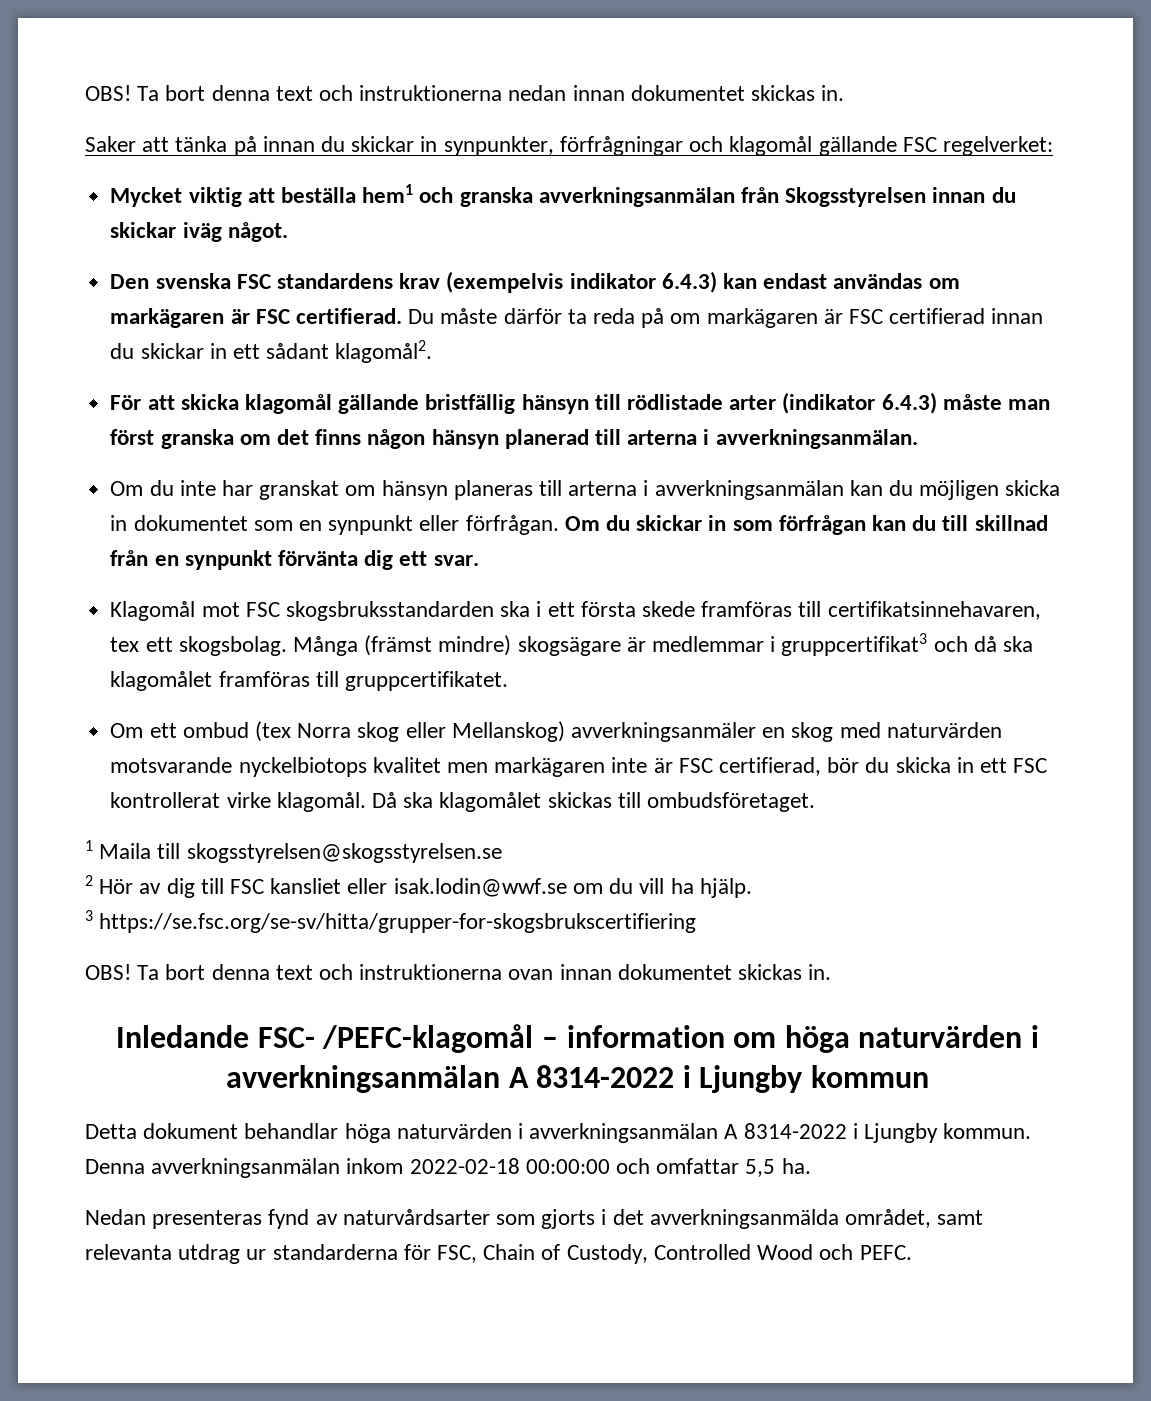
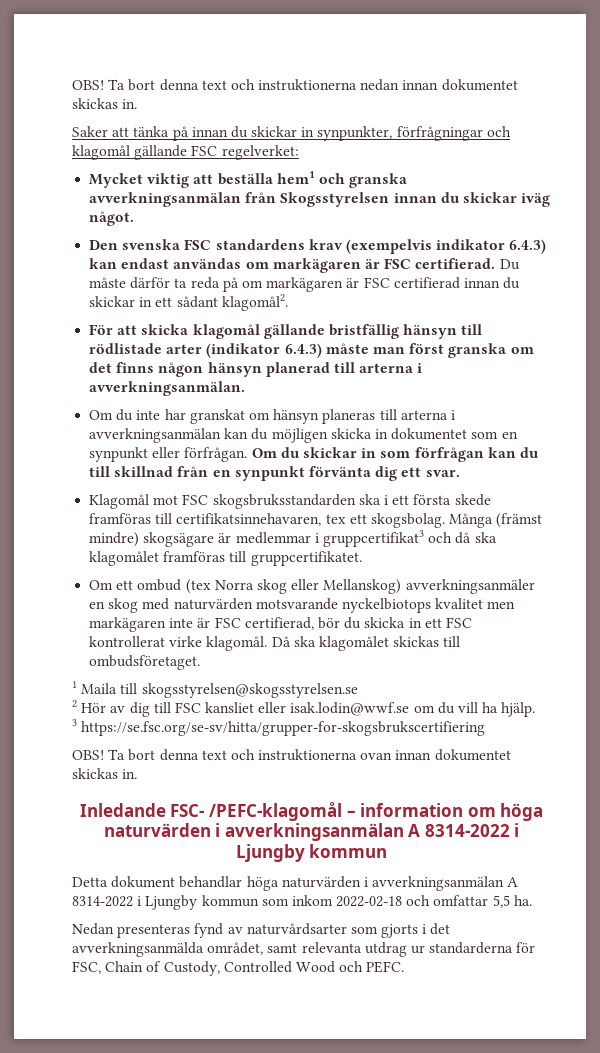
- Detta dokument behandlar höga naturvärden i avverkningsanmälan A 8314-2022 i Ljungby kommun. Denna avverkningsanmälan inkom 2022-02-18 00:00:00 och omfattar 5,5 ha.
+ Detta dokument behandlar höga naturvärden i avverkningsanmälan A 8314-2022 i Ljungby kommun som inkom 2022-02-18 och omfattar 5,5 ha.

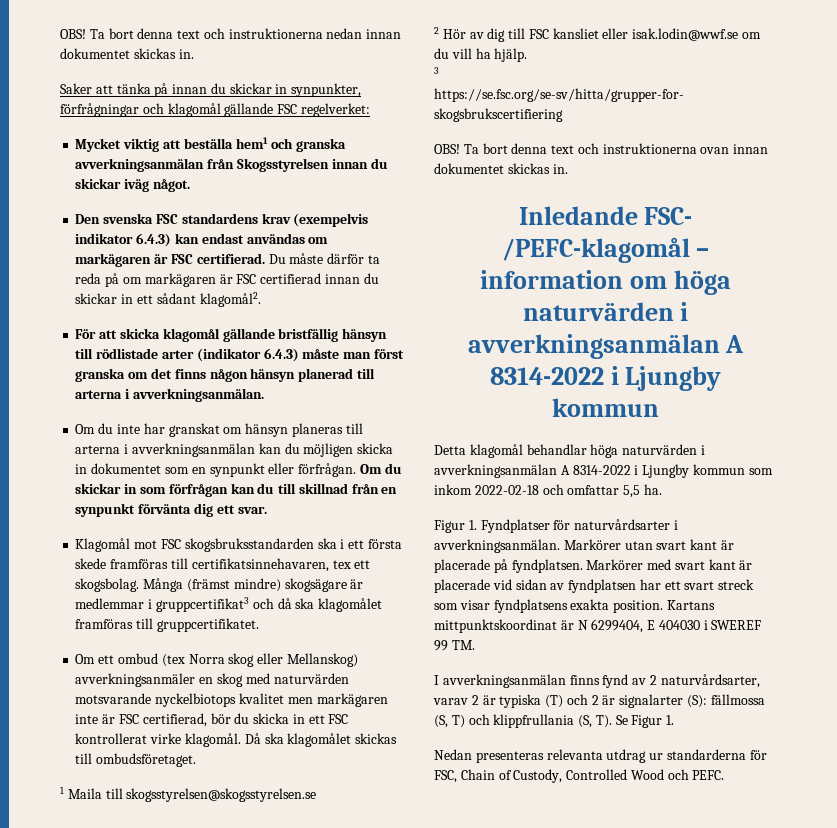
- Detta dokument behandlar höga naturvärden i avverkningsanmälan A 8314-2022 i Ljungby kommun som inkom 2022-02-18 och omfattar 5,5 ha.
+ Detta klagomål behandlar höga naturvärden i avverkningsanmälan A 8314-2022 i Ljungby kommun som inkom 2022-02-18 och omfattar 5,5 ha.
- Nedan presenteras fynd av naturvårdsarter som gjorts i det avverkningsanmälda området, samt relevanta utdrag ur standarderna för FSC, Chain of Custody, Controlled Wood och PEFC.
+ Figur 1. Fyndplatser för naturvårdsarter i avverkningsanmälan. Markörer utan svart kant är placerade på fyndplatsen. Markörer med svart kant är placerade vid sidan av fyndplatsen har ett svart streck som visar fyndplatsens exakta position. Kartans mittpunktskoordinat är N 6299404, E 404030 i SWEREF 99 TM.
+ I avverkningsanmälan finns fynd av 2 naturvårdsarter, varav 2 är typiska (T) och 2 är signalarter (S): fällmossa (S, T) och klippfrullania (S, T). Se Figur 1.
+ Nedan presenteras relevanta utdrag ur standarderna för FSC, Chain of Custody, Controlled Wood och PEFC.

